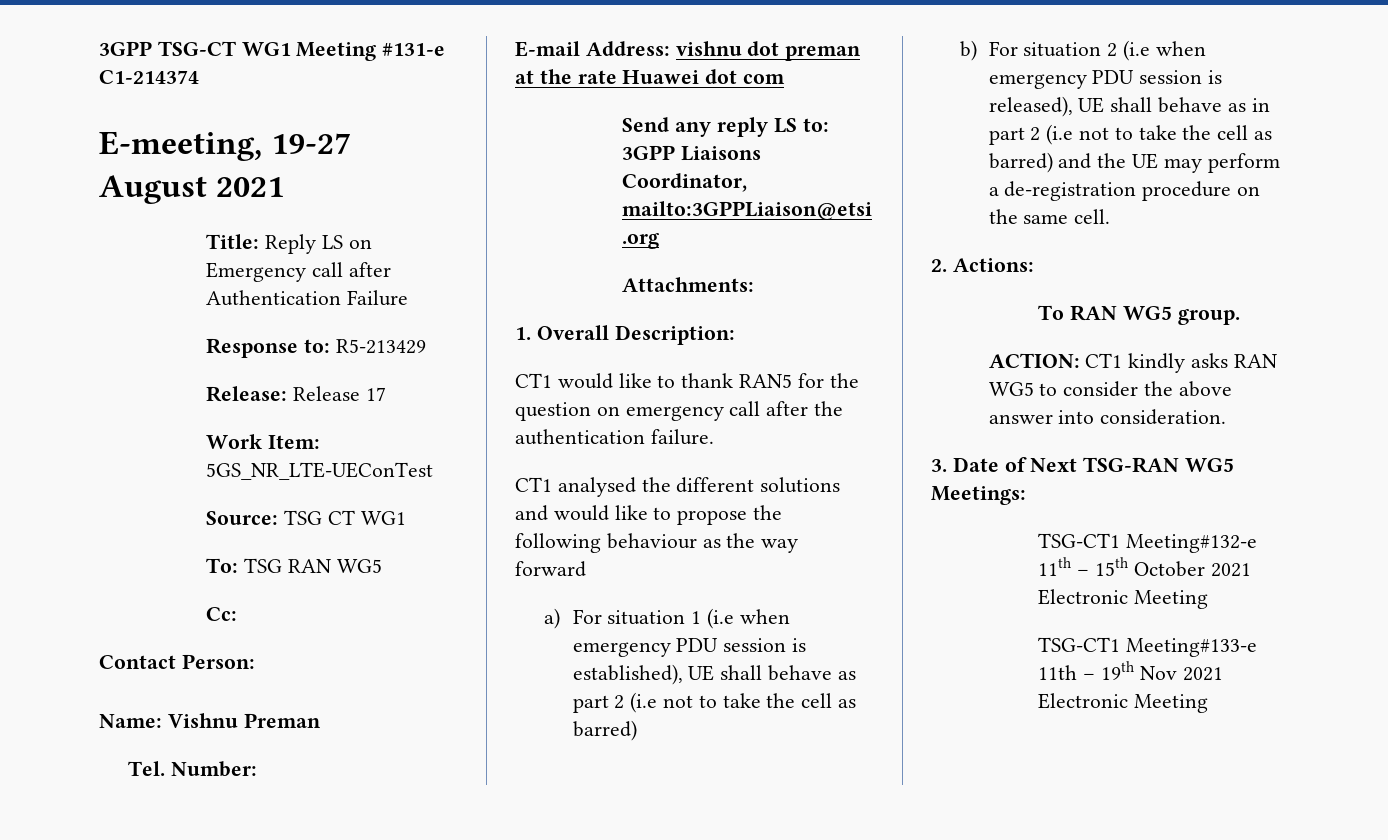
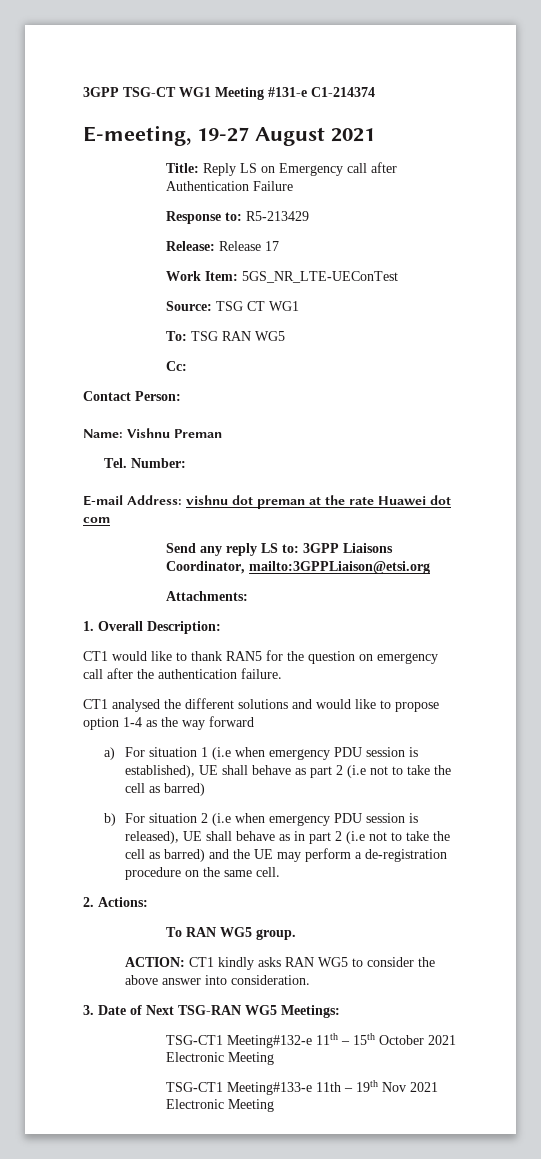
- CT1 analysed the different solutions and would like to propose the following behaviour as the way forward
+ CT1 analysed the different solutions and would like to propose option 1-4 as the way forward

